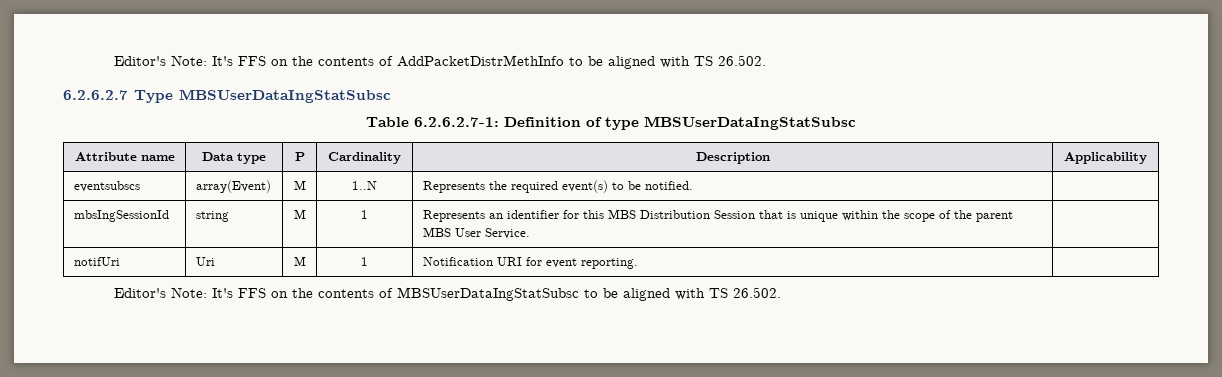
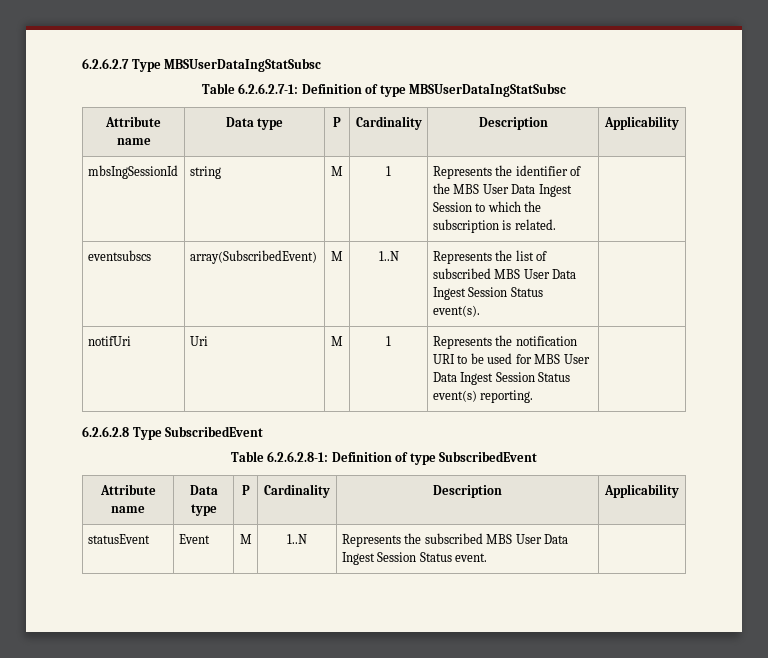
- Editor's Note: It's FFS on the contents of AddPacketDistrMethInfo to be aligned with TS 26.502.
- eventsubscs | array(Event) | M | 1..N | Represents the required event(s) to be notified. |
- mbsIngSessionId | string | M | 1 | Represents an identifier for this MBS Distribution Session that is unique within the scope of the parent MBS User Service. |
- notifUri | Uri | M | 1 | Notification URI for event reporting. |
- Editor's Note: It's FFS on the contents of MBSUserDataIngStatSubsc to be aligned with TS 26.502.
+ mbsIngSessionId | string | M | 1 | Represents the identifier of the MBS User Data Ingest Session to which the subscription is related. |
+ eventsubscs | array(SubscribedEvent) | M | 1..N | Represents the list of subscribed MBS User Data Ingest Session Status event(s). |
+ notifUri | Uri | M | 1 | Represents the notification URI to be used for MBS User Data Ingest Session Status event(s) reporting. |
+ 6.2.6.2.8 Type SubscribedEvent
+ Table 6.2.6.2.8-1: Definition of type SubscribedEvent
+ Attribute name | Data type | P | Cardinality | Description | Applicability
+ statusEvent | Event | M | 1..N | Represents the subscribed MBS User Data Ingest Session Status event. |

